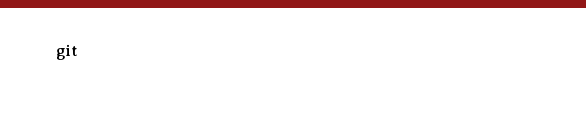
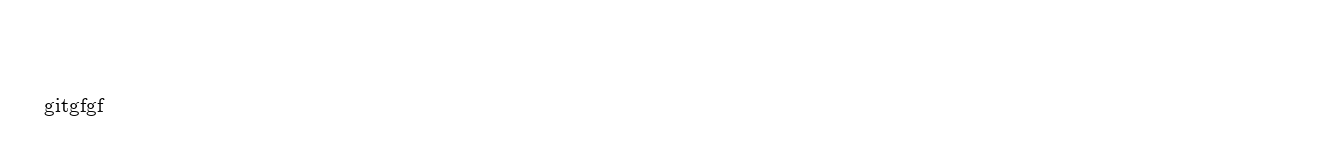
- git
+ gitgfgf

